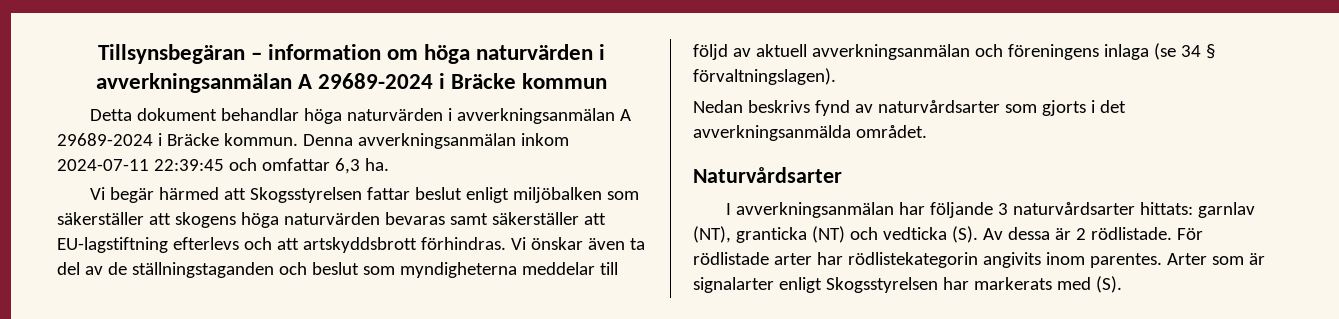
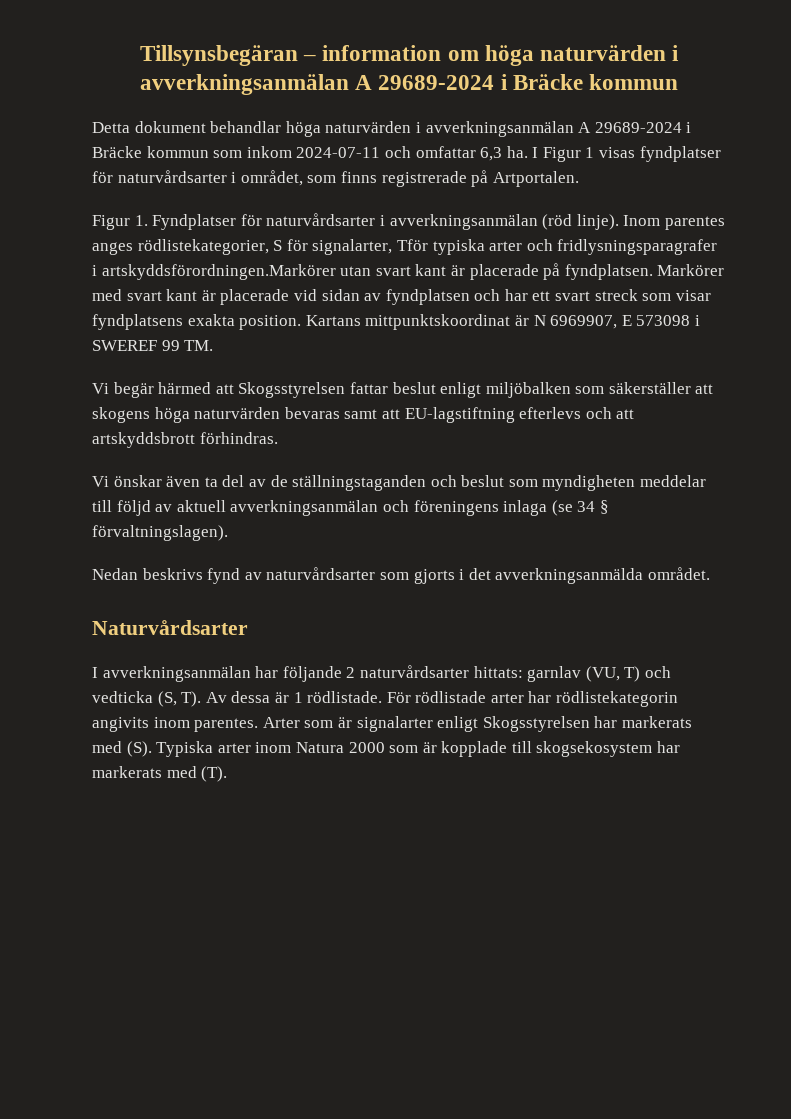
- Detta dokument behandlar höga naturvärden i avverkningsanmälan A 29689-2024 i Bräcke kommun. Denna avverkningsanmälan inkom 2024-07-11 22:39:45 och omfattar 6,3 ha.
+ Detta dokument behandlar höga naturvärden i avverkningsanmälan A 29689-2024 i Bräcke kommun som inkom 2024-07-11 och omfattar 6,3 ha. I Figur 1 visas fyndplatser för naturvårdsarter i området, som finns registrerade på Artportalen.
+ Figur 1. Fyndplatser för naturvårdsarter i avverkningsanmälan (röd linje). Inom parentes anges rödlistekategorier, S för signalarter, Tför typiska arter och fridlysningsparagrafer i artskyddsförordningen.Markörer utan svart kant är placerade på fyndplatsen. Markörer med svart kant är placerade vid sidan av fyndplatsen och har ett svart streck som visar fyndplatsens exakta position. Kartans mittpunktskoordinat är N 6969907, E 573098 i SWEREF 99 TM.
- Vi begär härmed att Skogsstyrelsen fattar beslut enligt miljöbalken som säkerställer att skogens höga naturvärden bevaras samt säkerställer att EU-lagstiftning efterlevs och att artskyddsbrott förhindras. Vi önskar även ta del av de ställningstaganden och beslut som myndigheterna meddelar till följd av aktuell avverkningsanmälan och föreningens inlaga (se 34 § förvaltningslagen).
+ Vi begär härmed att Skogsstyrelsen fattar beslut enligt miljöbalken som säkerställer att skogens höga naturvärden bevaras samt att EU-lagstiftning efterlevs och att artskyddsbrott förhindras.
+ Vi önskar även ta del av de ställningstaganden och beslut som myndigheten meddelar till följd av aktuell avverkningsanmälan och föreningens inlaga (se 34 § förvaltningslagen).
- I avverkningsanmälan har följande 3 naturvårdsarter hittats: garnlav (NT), granticka (NT) och vedticka (S). Av dessa är 2 rödlistade.
+ I avverkningsanmälan har följande 2 naturvårdsarter hittats: garnlav (VU, T) och vedticka (S, T). Av dessa är 1 rödlistade.
- Arter som är signalarter enligt Skogsstyrelsen har markerats med (S).
+ Arter som är signalarter enligt Skogsstyrelsen har markerats med (S). Typiska arter inom Natura 2000 som är kopplade till skogsekosystem har markerats med (T).

